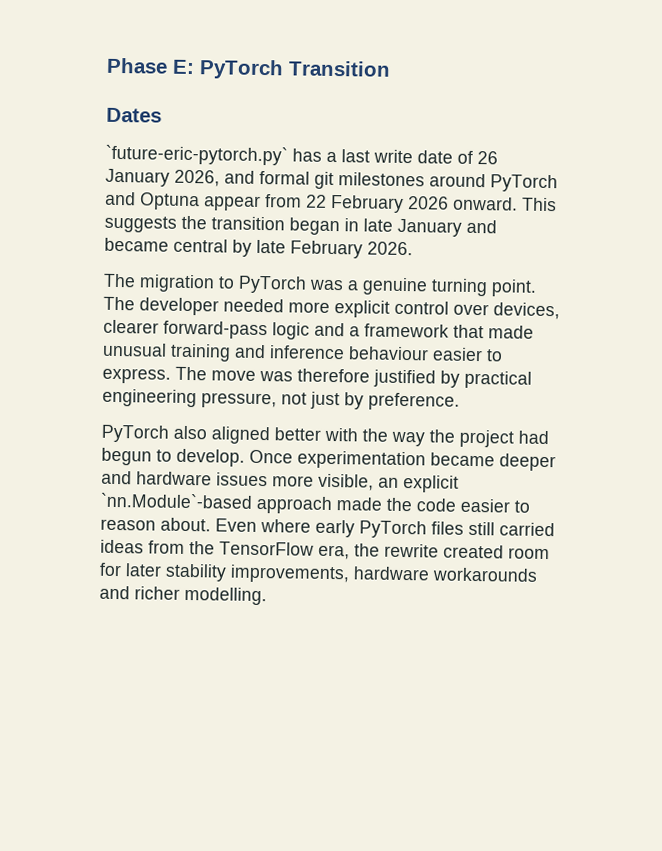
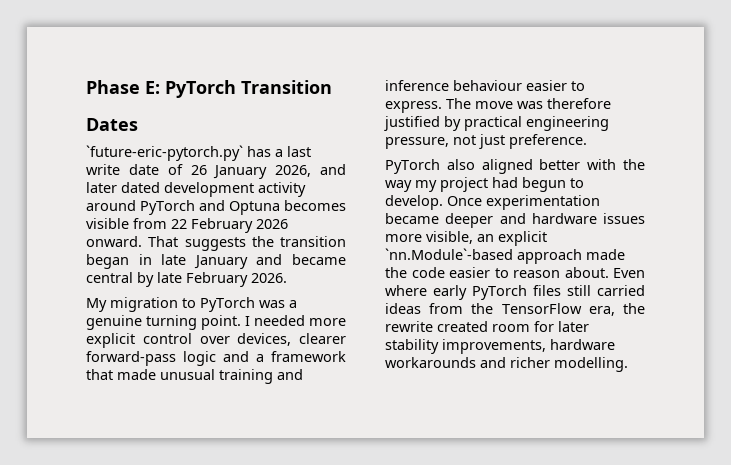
- `future-eric-pytorch.py` has a last write date of 26 January 2026, and formal git milestones around PyTorch and Optuna appear from 22 February 2026 onward.
+ `future-eric-pytorch.py` has a last write date of 26 January 2026, and later dated development activity around PyTorch and Optuna becomes visible from 22 February 2026 onward.
- This suggests the transition began in late January and became central by late February 2026.
+ That suggests the transition began in late January and became central by late February 2026.
- The migration to PyTorch was a genuine turning point.
+ My migration to PyTorch was a genuine turning point.
- The developer needed more explicit control over devices, clearer forward-pass logic and a framework that made unusual training and inference behaviour easier to express.
+ I needed more explicit control over devices, clearer forward-pass logic and a framework that made unusual training and inference behaviour easier to express.
- The move was therefore justified by practical engineering pressure, not just by preference.
+ The move was therefore justified by practical engineering pressure, not just preference.
- PyTorch also aligned better with the way the project had begun to develop.
+ PyTorch also aligned better with the way my project had begun to develop.

